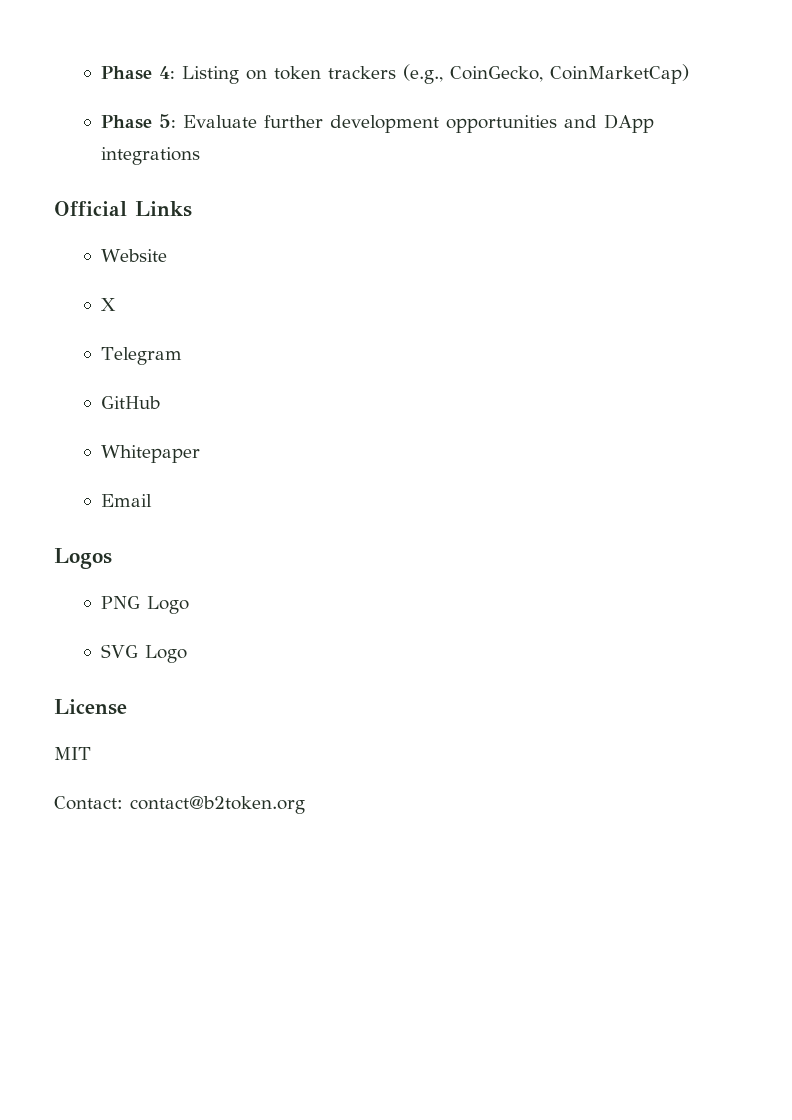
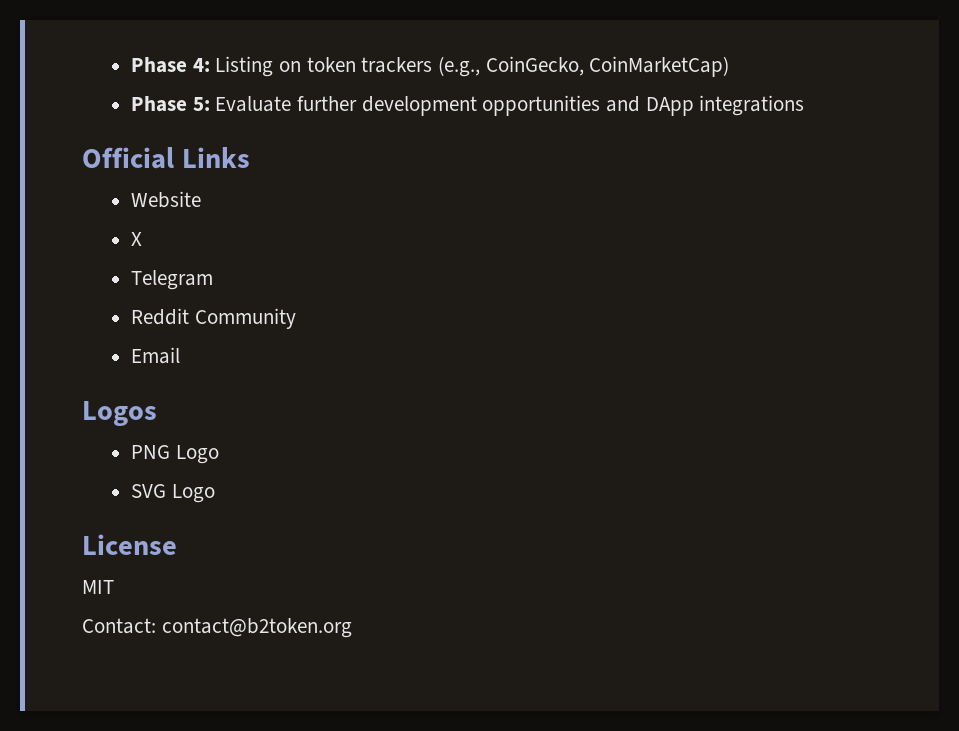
- GitHub
- Whitepaper
+ Reddit Community

